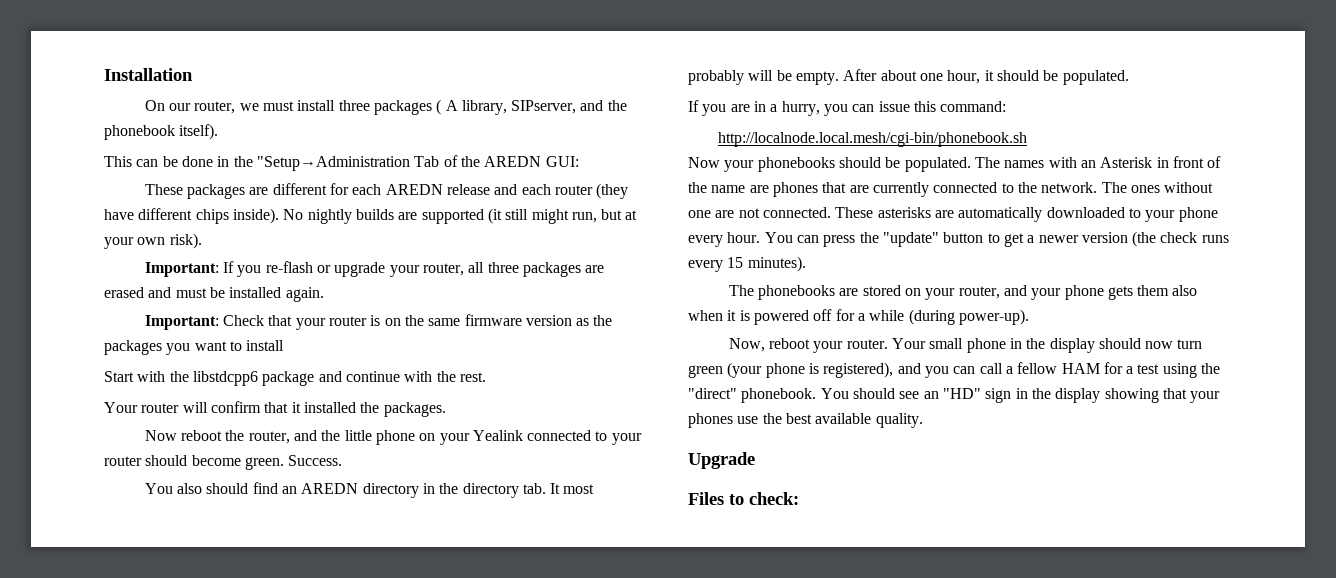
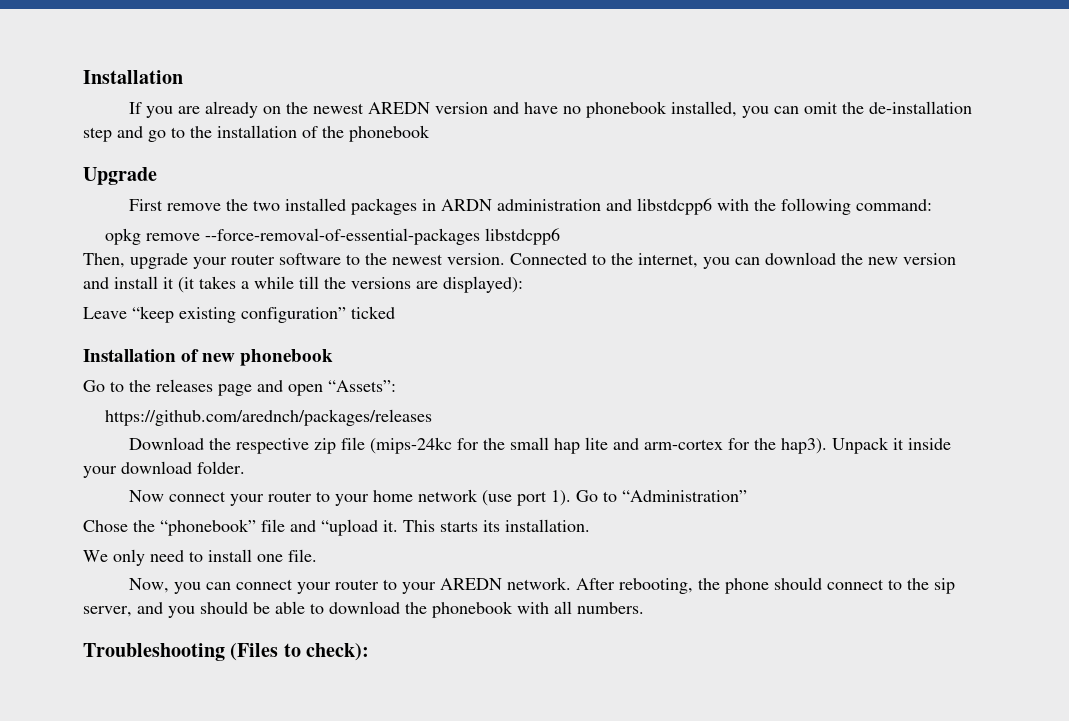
- On our router, we must install three packages ( A library, SIPserver, and the phonebook itself).
- This can be done in the "Setup→Administration Tab of the AREDN GUI:
- These packages are different for each AREDN release and each router (they have different chips inside). No nightly builds are supported (it still might run, but at your own risk).
- Important: If you re-flash or upgrade your router, all three packages are erased and must be installed again.
- Important: Check that your router is on the same firmware version as the packages you want to install
- Start with the libstdcpp6 package and continue with the rest.
- Your router will confirm that it installed the packages.
- Now reboot the router, and the little phone on your Yealink connected to your router should become green. Success.
- You also should find an AREDN directory in the directory tab. It most probably will be empty. After about one hour, it should be populated.
- If you are in a hurry, you can issue this command:
- http://localnode.local.mesh/cgi-bin/phonebook.sh
- Now your phonebooks should be populated. The names with an Asterisk in front of the name are phones that are currently connected to the network. The ones without one are not connected. These asterisks are automatically downloaded to your phone every hour. You can press the "update" button to get a newer version (the check runs every 15 minutes).
- The phonebooks are stored on your router, and your phone gets them also when it is powered off for a while (during power-up).
- Now, reboot your router. Your small phone in the display should now turn green (your phone is registered), and you can call a fellow HAM for a test using the "direct" phonebook. You should see an "HD" sign in the display showing that your phones use the best available quality.
+ If you are already on the newest AREDN version and have no phonebook installed, you can omit the de-installation step and go to the installation of the phonebook
  Upgrade
- Files to check:
+ First remove the two installed packages in ARDN administration and libstdcpp6 with the following command:
+ opkg remove --force-removal-of-essential-packages libstdcpp6
+ Then, upgrade your router software to the newest version. Connected to the internet, you can download the new version and install it (it takes a while till the versions are displayed):
+ Leave “keep existing configuration” ticked
+ Installation of new phonebook
+ Go to the releases page and open “Assets”:
+ https://github.com/arednch/packages/releases
+ Download the respective zip file (mips-24kc for the small hap lite and arm-cortex for the hap3). Unpack it inside your download folder.
+ Now connect your router to your home network (use port 1). Go to “Administration”
+ Chose the “phonebook” file and “upload it. This starts its installation.
+ We only need to install one file.
+ Now, you can connect your router to your AREDN network. After rebooting, the phone should connect to the sip server, and you should be able to download the phonebook with all numbers.
+ Troubleshooting (Files to check):

